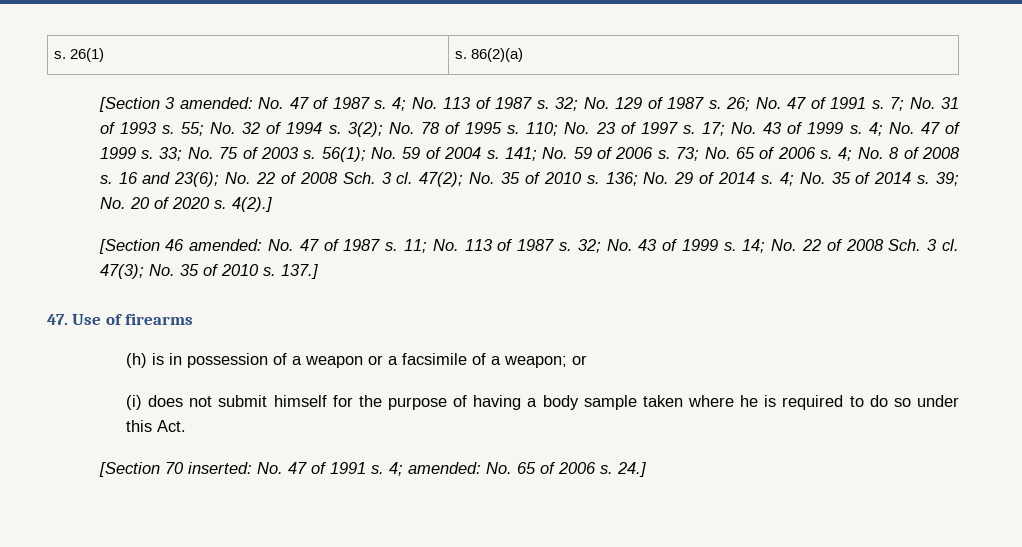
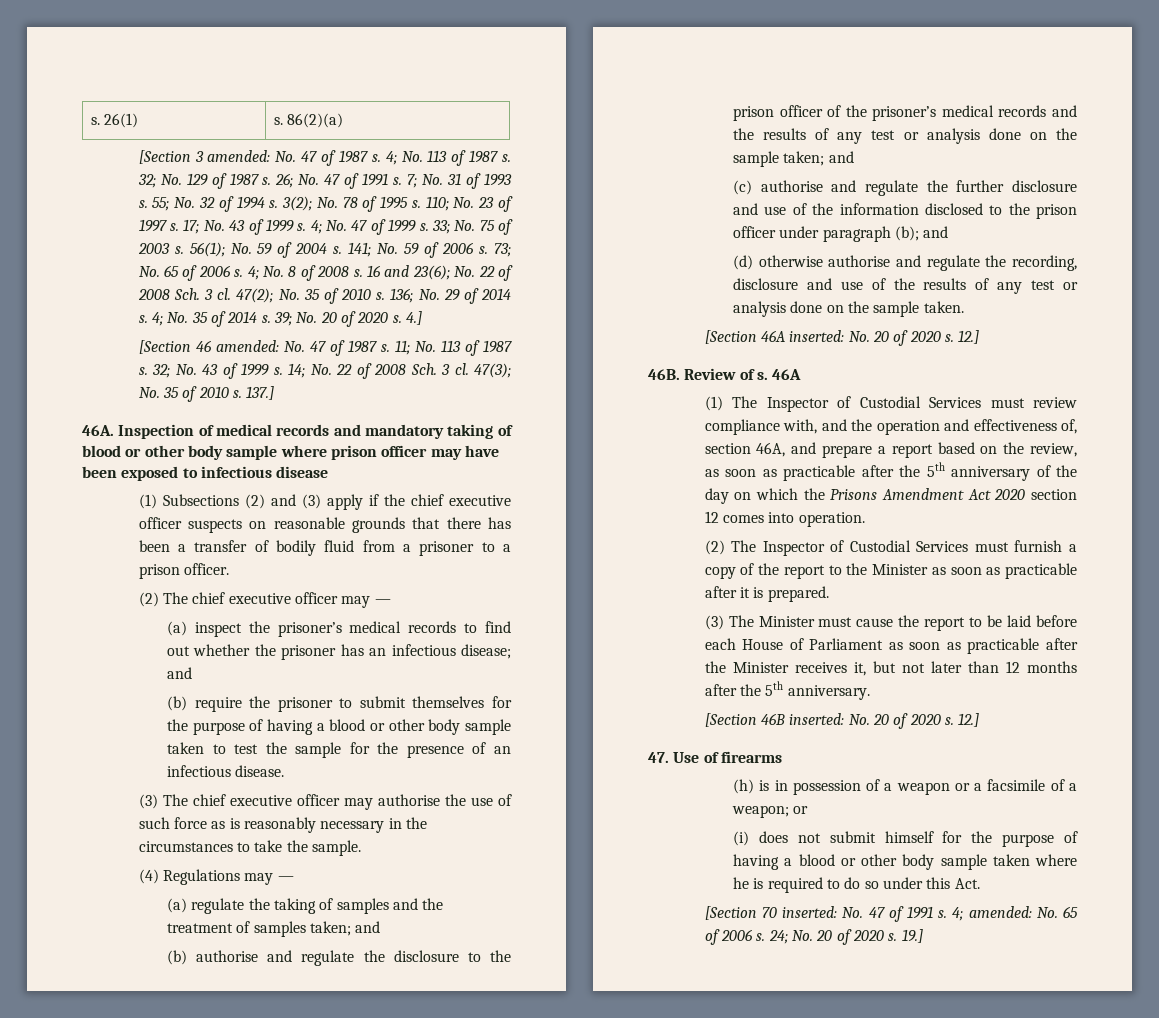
- 4(2).]
+ 4.]
+ 46A. Inspection of medical records and mandatory taking of blood or other body sample where prison officer may have been exposed to infectious disease
+ (1) Subsections (2) and (3) apply if the chief executive officer suspects on reasonable grounds that there has been a transfer of bodily fluid from a prisoner to a prison officer.
+ (2) The chief executive officer may —
+ (a) inspect the prisoner’s medical records to find out whether the prisoner has an infectious disease; and
+ (b) require the prisoner to submit themselves for the purpose of having a blood or other body sample taken to test the sample for the presence of an infectious disease.
+ (3) The chief executive officer may authorise the use of such force as is reasonably necessary in the circumstances to take the sample.
+ (4) Regulations may —
+ (a) regulate the taking of samples and the treatment of samples taken; and
+ (b) authorise and regulate the disclosure to the prison officer of the prisoner’s medical records and the results of any test or analysis done on the sample taken; and
+ (c) authorise and regulate the further disclosure and use of the information disclosed to the prison officer under paragraph (b); and
+ (d) otherwise authorise and regulate the recording, disclosure and use of the results of any test or analysis done on the sample taken.
+ [Section 46A inserted: No. 20 of 2020 s. 12.]
+ 46B. Review of s. 46A
+ (1) The Inspector of Custodial Services must review compliance with, and the operation and effectiveness of, section 46A, and prepare a report based on the review, as soon as practicable after the 5th anniversary of the day on which the Prisons Amendment Act 2020 section 12 comes into operation.
+ (2) The Inspector of Custodial Services must furnish a copy of the report to the Minister as soon as practicable after it is prepared.
+ (3) The Minister must cause the report to be laid before each House of Parliament as soon as practicable after the Minister receives it, but not later than 12 months after the 5th anniversary.
+ [Section 46B inserted: No. 20 of 2020 s. 12.]
- (i) does not submit himself for the purpose of having a body sample taken where he is required to do so under this Act.
+ (i) does not submit himself for the purpose of having a blood or other body sample taken where he is required to do so under this Act.
- 24.]
+ 24; No. 20 of 2020 s. 19.]

